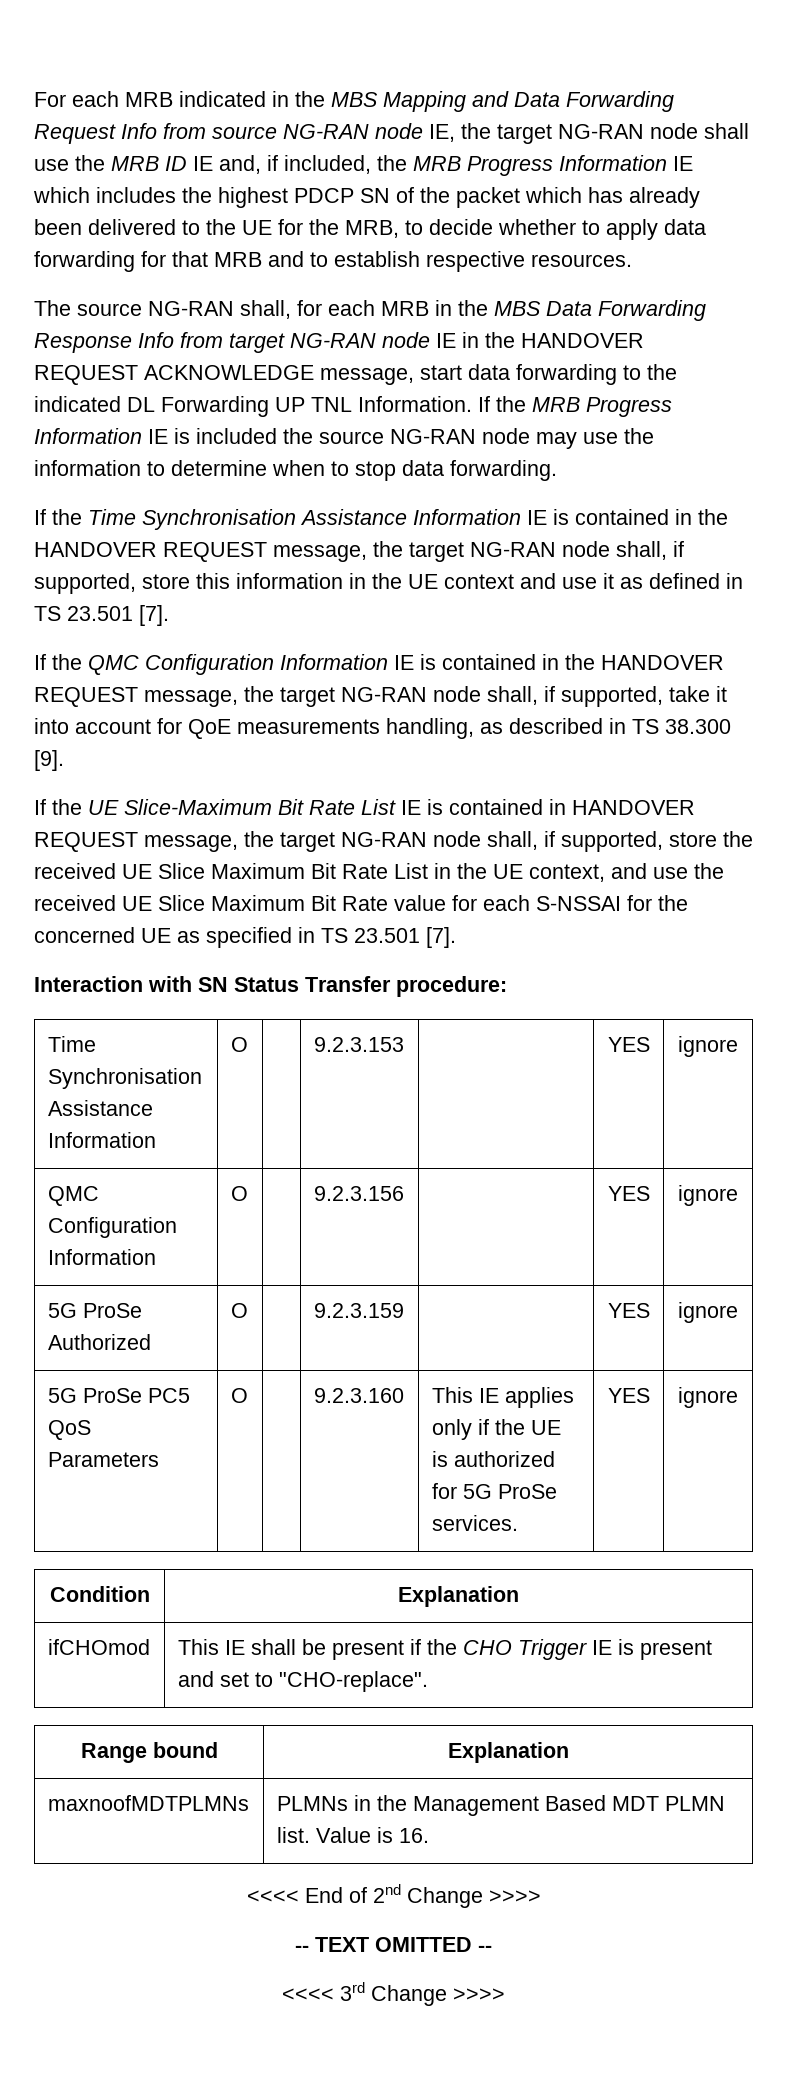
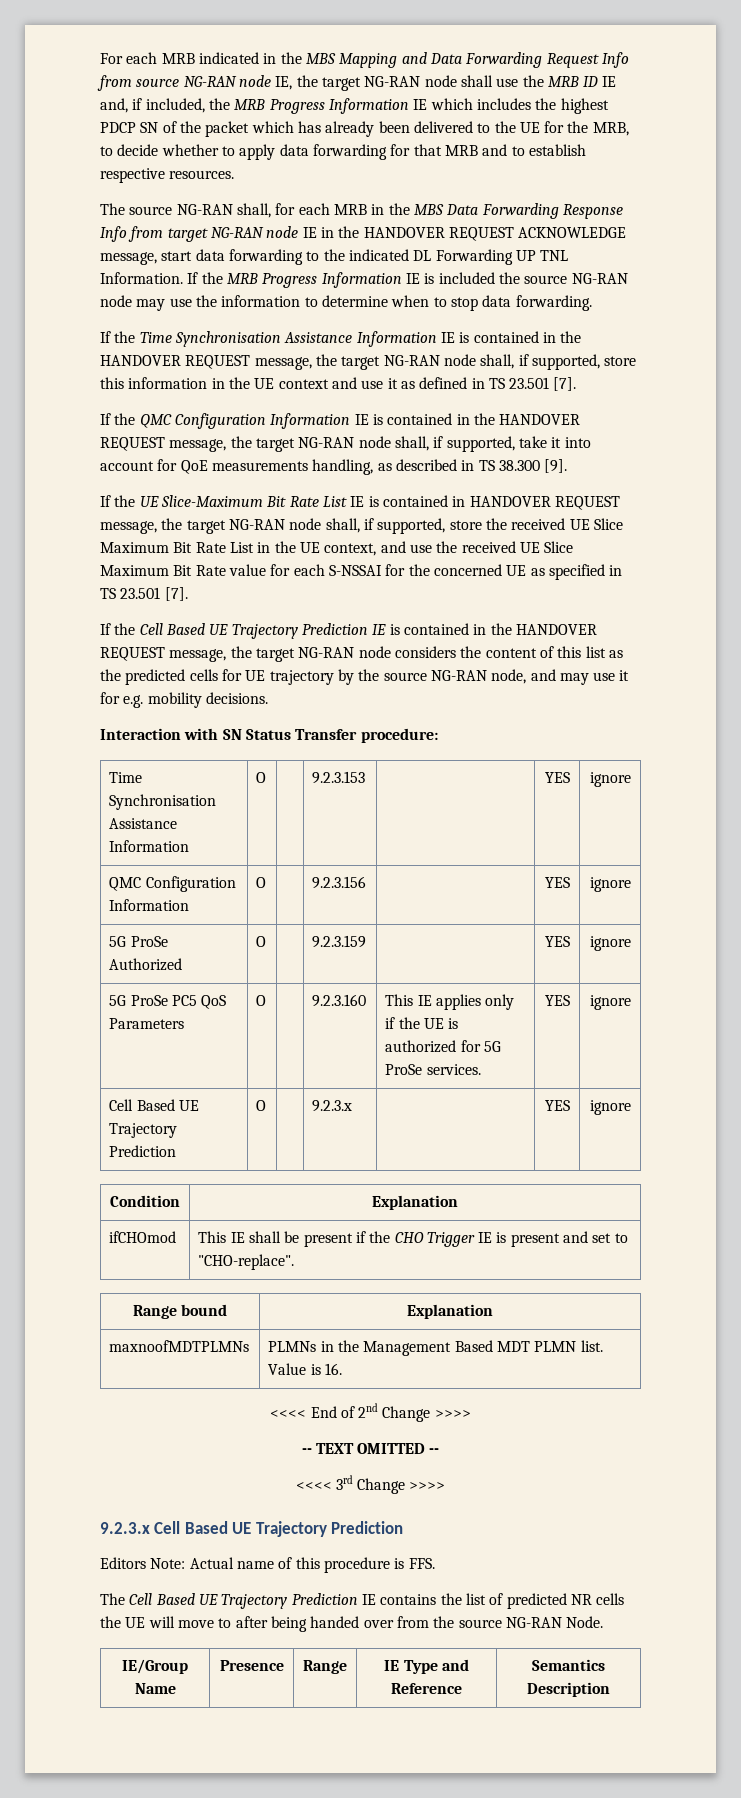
+ If the Cell Based UE Trajectory Prediction IE is contained in the HANDOVER REQUEST message, the target NG-RAN node considers the content of this list as the predicted cells for UE trajectory by the source NG-RAN node, and may use it for e.g. mobility decisions.
+ Cell Based UE Trajectory Prediction | O | | 9.2.3.x | | YES | ignore
+ 9.2.3.x Cell Based UE Trajectory Prediction
+ Editors Note: Actual name of this procedure is FFS.
+ The Cell Based UE Trajectory Prediction IE contains the list of predicted NR cells the UE will move to after being handed over from the source NG-RAN Node.
+ IE/Group Name | Presence | Range | IE Type and Reference | Semantics Description

